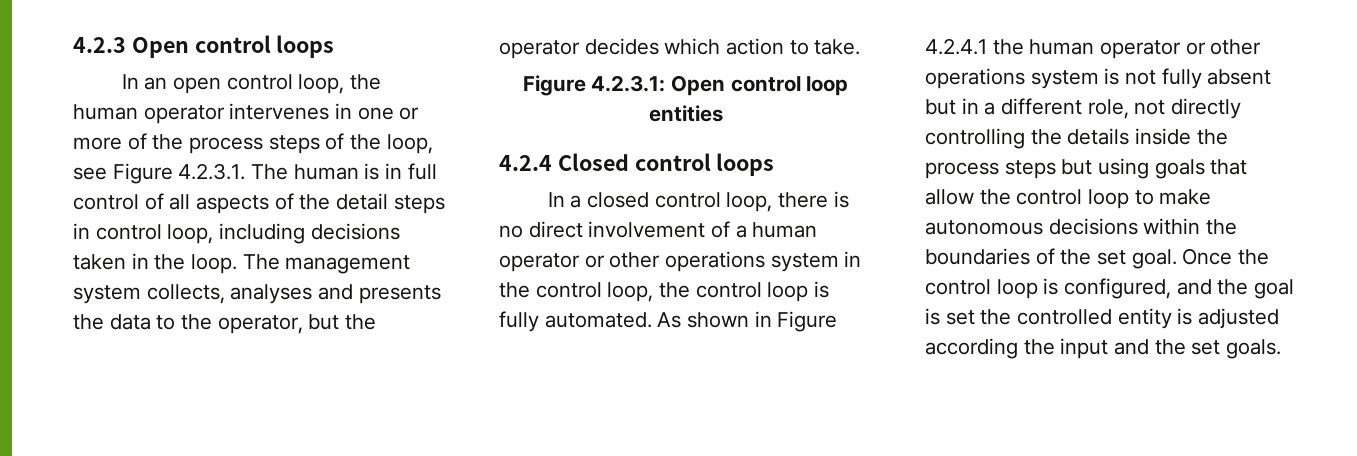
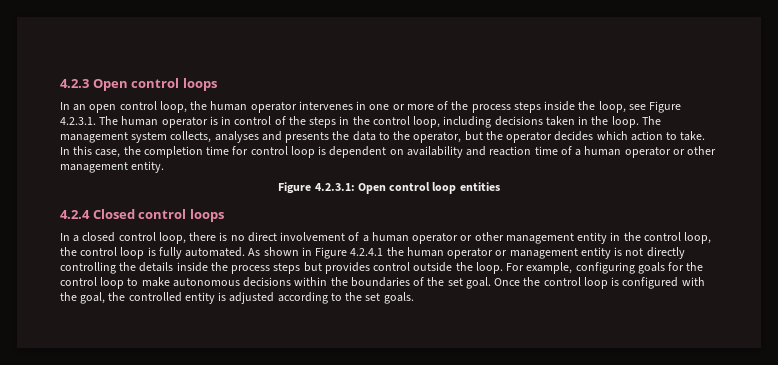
- In an open control loop, the human operator intervenes in one or more of the process steps of the loop, see Figure 4.2.3.1. The human is in full control of all aspects of the detail steps in control loop, including decisions taken in the loop.
+ In an open control loop, the human operator intervenes in one or more of the process steps inside the loop, see Figure 4.2.3.1. The human operator is in control of the steps in the control loop, including decisions taken in the loop.
+ In this case, the completion time for control loop is dependent on availability and reaction time of a human operator or other management entity.
- In a closed control loop, there is no direct involvement of a human operator or other operations system in the control loop, the control loop is fully automated.
+ In a closed control loop, there is no direct involvement of a human operator or other management entity in the control loop, the control loop is fully automated.
- As shown in Figure 4.2.4.1 the human operator or other operations system is not fully absent but in a different role, not directly controlling the details inside the process steps but using goals that allow the control loop to make autonomous decisions within the boundaries of the set goal.
+ As shown in Figure 4.2.4.1 the human operator or management entity is not directly controlling the details inside the process steps but provides control outside the loop. For example, configuring goals for the control loop to make autonomous decisions within the boundaries of the set goal.
- Once the control loop is configured, and the goal is set the controlled entity is adjusted according the input and the set goals.
+ Once the control loop is configured with the goal, the controlled entity is adjusted according to the set goals.

